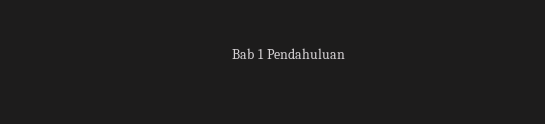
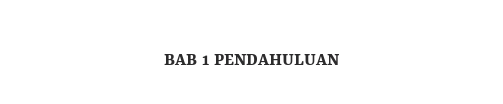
- Bab 1 Pendahuluan
+ BAB 1 PENDAHULUAN

